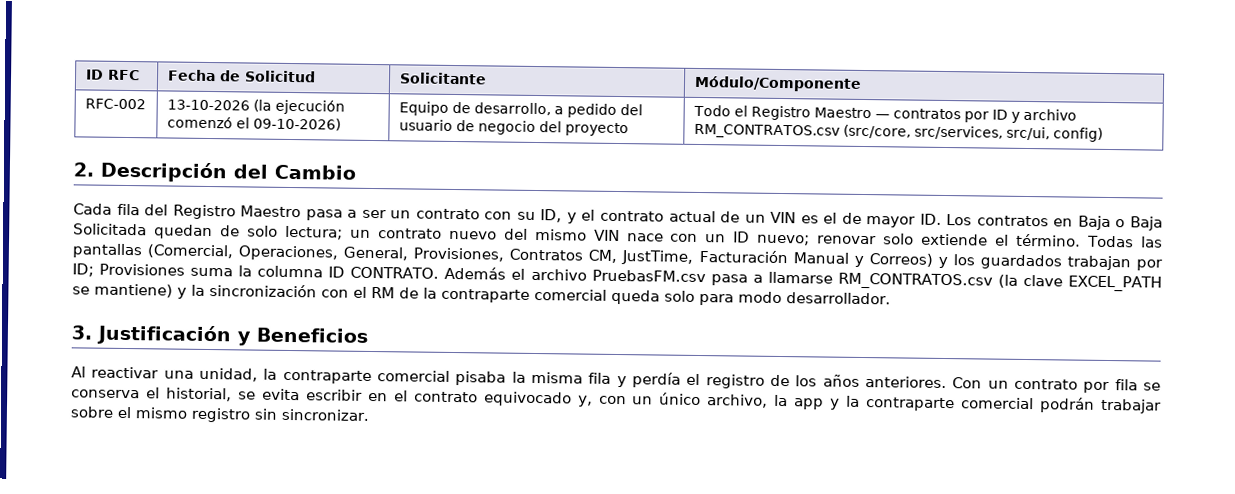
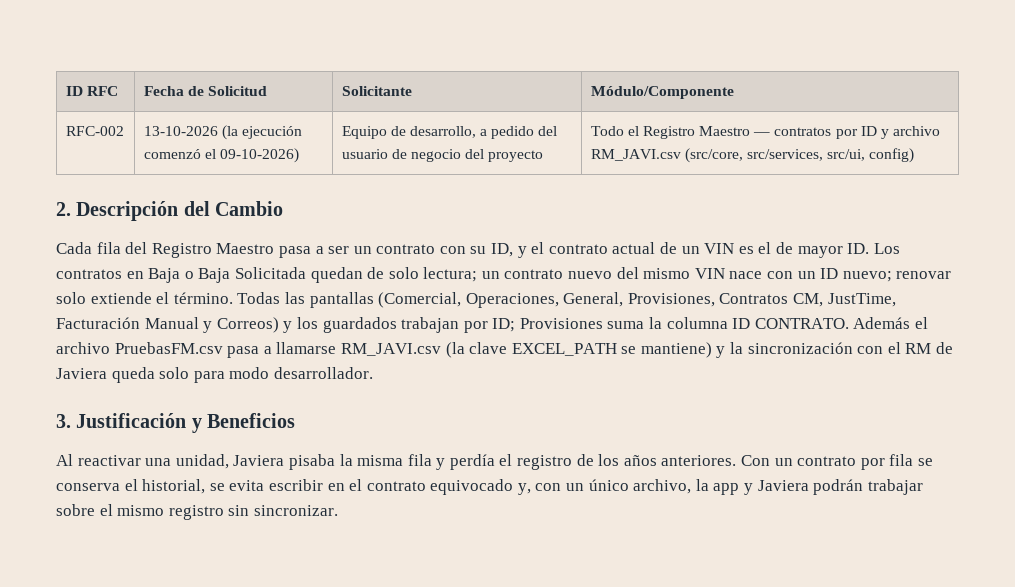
- RFC-002 | 13-10-2026 (la ejecución comenzó el 09-10-2026) | Equipo de desarrollo, a pedido del usuario de negocio del proyecto | Todo el Registro Maestro — contratos por ID y archivo RM_CONTRATOS.csv (src/core, src/services, src/ui, config)
+ RFC-002 | 13-10-2026 (la ejecución comenzó el 09-10-2026) | Equipo de desarrollo, a pedido del usuario de negocio del proyecto | Todo el Registro Maestro — contratos por ID y archivo RM_JAVI.csv (src/core, src/services, src/ui, config)
- Además el archivo PruebasFM.csv pasa a llamarse RM_CONTRATOS.csv (la clave EXCEL_PATH se mantiene) y la sincronización con el RM de la contraparte comercial queda solo para modo desarrollador.
+ Además el archivo PruebasFM.csv pasa a llamarse RM_JAVI.csv (la clave EXCEL_PATH se mantiene) y la sincronización con el RM de Javiera queda solo para modo desarrollador.
- Al reactivar una unidad, la contraparte comercial pisaba la misma fila y perdía el registro de los años anteriores.
+ Al reactivar una unidad, Javiera pisaba la misma fila y perdía el registro de los años anteriores.
- Con un contrato por fila se conserva el historial, se evita escribir en el contrato equivocado y, con un único archivo, la app y la contraparte comercial podrán trabajar sobre el mismo registro sin sincronizar.
+ Con un contrato por fila se conserva el historial, se evita escribir en el contrato equivocado y, con un único archivo, la app y Javiera podrán trabajar sobre el mismo registro sin sincronizar.

